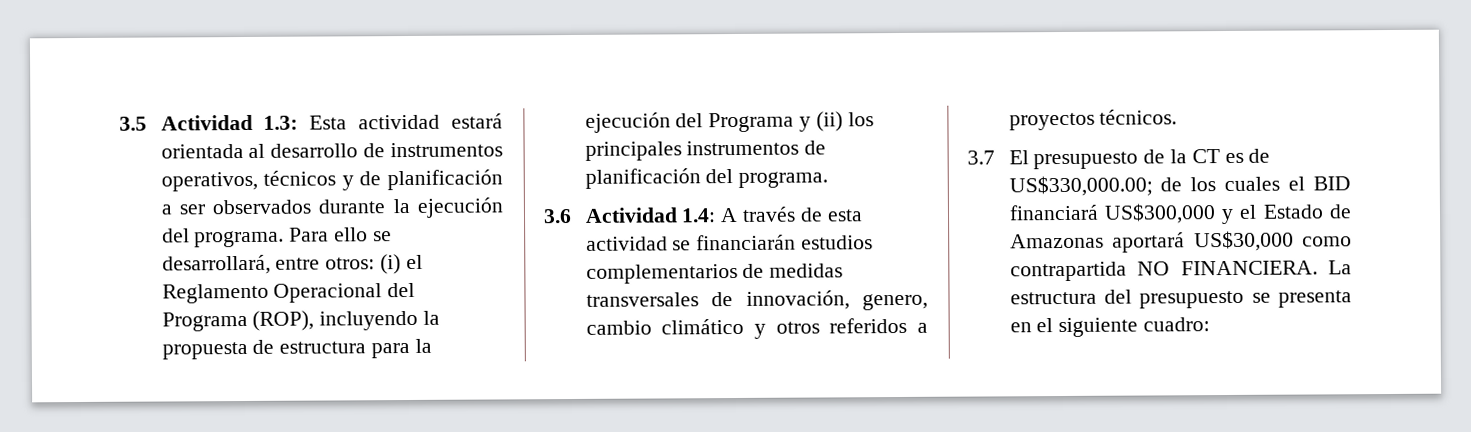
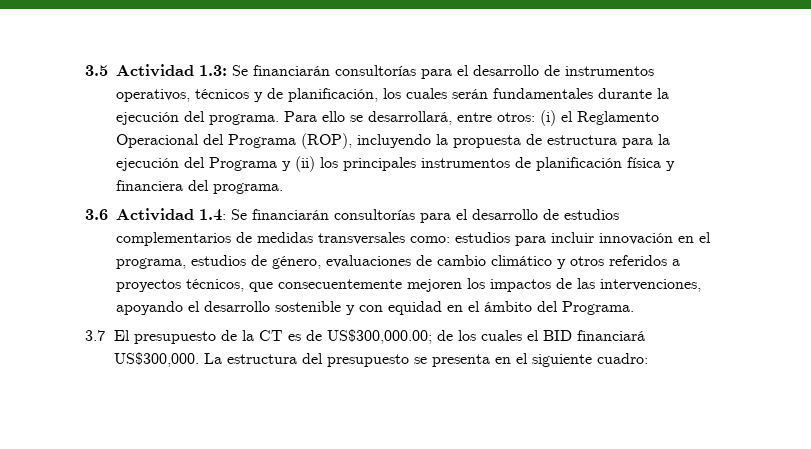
- 3.5 Actividad 1.3: Esta actividad estará orientada al desarrollo de instrumentos operativos, técnicos y de planificación a ser observados durante la ejecución del programa.
+ 3.5 Actividad 1.3: Se financiarán consultorías para el desarrollo de instrumentos operativos, técnicos y de planificación, los cuales serán fundamentales durante la ejecución del programa.
- Para ello se desarrollará, entre otros: (i) el Reglamento Operacional del Programa (ROP), incluyendo la propuesta de estructura para la ejecución del Programa y (ii) los principales instrumentos de planificación del programa.
+ Para ello se desarrollará, entre otros: (i) el Reglamento Operacional del Programa (ROP), incluyendo la propuesta de estructura para la ejecución del Programa y (ii) los principales instrumentos de planificación física y financiera del programa.
- 3.6 Actividad 1.4: A través de esta actividad se financiarán estudios complementarios de medidas transversales de innovación, genero, cambio climático y otros referidos a proyectos técnicos.
+ 3.6 Actividad 1.4: Se financiarán consultorías para el desarrollo de estudios complementarios de medidas transversales como: estudios para incluir innovación en el programa, estudios de género, evaluaciones de cambio climático y otros referidos a proyectos técnicos, que consecuentemente mejoren los impactos de las intervenciones, apoyando el desarrollo sostenible y con equidad en el ámbito del Programa.
- 3.7 El presupuesto de la CT es de US$330,000.00; de los cuales el BID financiará US$300,000 y el Estado de Amazonas aportará US$30,000 como contrapartida NO FINANCIERA.
+ 3.7 El presupuesto de la CT es de US$300,000.00; de los cuales el BID financiará US$300,000.

